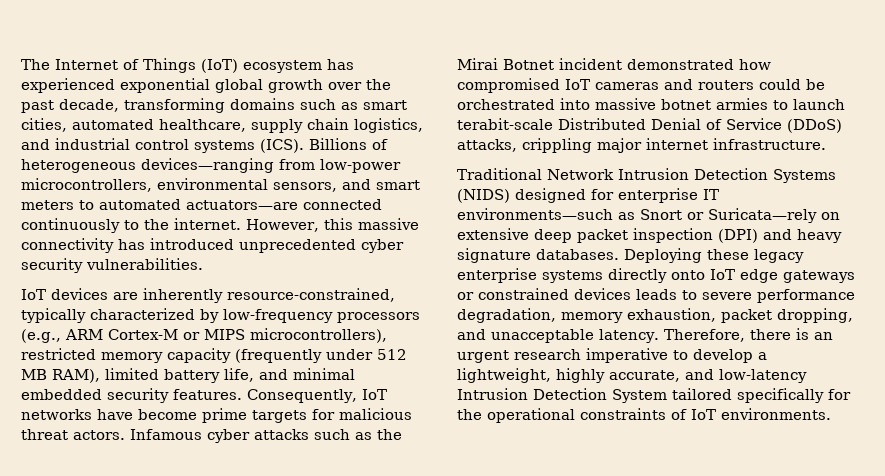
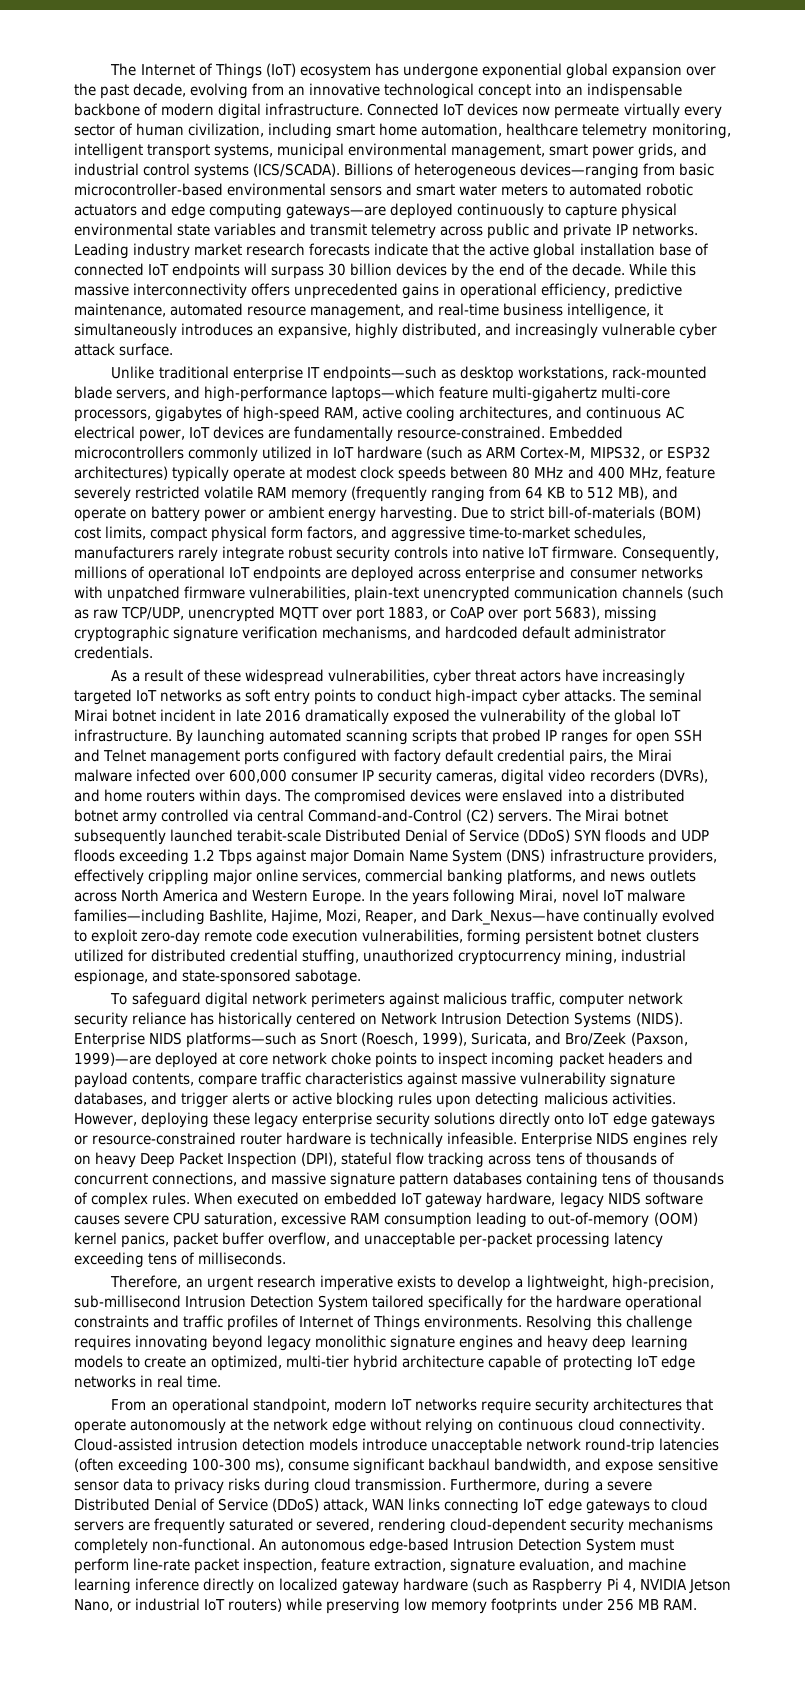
- The Internet of Things (IoT) ecosystem has experienced exponential global growth over the past decade, transforming domains such as smart cities, automated healthcare, supply chain logistics, and industrial control systems (ICS).
+ The Internet of Things (IoT) ecosystem has undergone exponential global expansion over the past decade, evolving from an innovative technological concept into an indispensable backbone of modern digital infrastructure. Connected IoT devices now permeate virtually every sector of human civilization, including smart home automation, healthcare telemetry monitoring, intelligent transport systems, municipal environmental management, smart power grids, and industrial control systems (ICS/SCADA).
- Billions of heterogeneous devices—ranging from low-power microcontrollers, environmental sensors, and smart meters to automated actuators—are connected continuously to the internet. However, this massive connectivity has introduced unprecedented cyber security vulnerabilities.
- IoT devices are inherently resource-constrained, typically characterized by low-frequency processors (e.g., ARM Cortex-M or MIPS microcontrollers), restricted memory capacity (frequently under 512 MB RAM), limited battery life, and minimal embedded security features. Consequently, IoT networks have become prime targets for malicious threat actors. Infamous cyber attacks such as the Mirai Botnet incident demonstrated how compromised IoT cameras and routers could be orchestrated into massive botnet armies to launch terabit-scale Distributed Denial of Service (DDoS) attacks, crippling major internet infrastructure.
- Traditional Network Intrusion Detection Systems (NIDS) designed for enterprise IT environments—such as Snort or Suricata—rely on extensive deep packet inspection (DPI) and heavy signature databases. Deploying these legacy enterprise systems directly onto IoT edge gateways or constrained devices leads to severe performance degradation, memory exhaustion, packet dropping, and unacceptable latency. Therefore, there is an urgent research imperative to develop a lightweight, highly accurate, and low-latency Intrusion Detection System tailored specifically for the operational constraints of IoT environments.
+ Billions of heterogeneous devices—ranging from basic microcontroller-based environmental sensors and smart water meters to automated robotic actuators and edge computing gateways—are deployed continuously to capture physical environmental state variables and transmit telemetry across public and private IP networks. Leading industry market research forecasts indicate that the active global installation base of connected IoT endpoints will surpass 30 billion devices by the end of the decade. While this massive interconnectivity offers unprecedented gains in operational efficiency, predictive maintenance, automated resource management, and real-time business intelligence, it simultaneously introduces an expansive, highly distributed, and increasingly vulnerable cyber attack surface.
+ Unlike traditional enterprise IT endpoints—such as desktop workstations, rack-mounted blade servers, and high-performance laptops—which feature multi-gigahertz multi-core processors, gigabytes of high-speed RAM, active cooling architectures, and continuous AC electrical power, IoT devices are fundamentally resource-constrained. Embedded microcontrollers commonly utilized in IoT hardware (such as ARM Cortex-M, MIPS32, or ESP32 architectures) typically operate at modest clock speeds between 80 MHz and 400 MHz, feature severely restricted volatile RAM memory (frequently ranging from 64 KB to 512 MB), and operate on battery power or ambient energy harvesting. Due to strict bill-of-materials (BOM) cost limits, compact physical form factors, and aggressive time-to-market schedules, manufacturers rarely integrate robust security controls into native IoT firmware. Consequently, millions of operational IoT endpoints are deployed across enterprise and consumer networks with unpatched firmware vulnerabilities, plain-text unencrypted communication channels (such as raw TCP/UDP, unencrypted MQTT over port 1883, or CoAP over port 5683), missing cryptographic signature verification mechanisms, and hardcoded default administrator credentials.
+ As a result of these widespread vulnerabilities, cyber threat actors have increasingly targeted IoT networks as soft entry points to conduct high-impact cyber attacks. The seminal Mirai botnet incident in late 2016 dramatically exposed the vulnerability of the global IoT infrastructure. By launching automated scanning scripts that probed IP ranges for open SSH and Telnet management ports configured with factory default credential pairs, the Mirai malware infected over 600,000 consumer IP security cameras, digital video recorders (DVRs), and home routers within days. The compromised devices were enslaved into a distributed botnet army controlled via central Command-and-Control (C2) servers. The Mirai botnet subsequently launched terabit-scale Distributed Denial of Service (DDoS) SYN floods and UDP floods exceeding 1.2 Tbps against major Domain Name System (DNS) infrastructure providers, effectively crippling major online services, commercial banking platforms, and news outlets across North America and Western Europe. In the years following Mirai, novel IoT malware families—including Bashlite, Hajime, Mozi, Reaper, and Dark_Nexus—have continually evolved to exploit zero-day remote code execution vulnerabilities, forming persistent botnet clusters utilized for distributed credential stuffing, unauthorized cryptocurrency mining, industrial espionage, and state-sponsored sabotage.
+ To safeguard digital network perimeters against malicious traffic, computer network security reliance has historically centered on Network Intrusion Detection Systems (NIDS). Enterprise NIDS platforms—such as Snort (Roesch, 1999), Suricata, and Bro/Zeek (Paxson, 1999)—are deployed at core network choke points to inspect incoming packet headers and payload contents, compare traffic characteristics against massive vulnerability signature databases, and trigger alerts or active blocking rules upon detecting malicious activities. However, deploying these legacy enterprise security solutions directly onto IoT edge gateways or resource-constrained router hardware is technically infeasible. Enterprise NIDS engines rely on heavy Deep Packet Inspection (DPI), stateful flow tracking across tens of thousands of concurrent connections, and massive signature pattern databases containing tens of thousands of complex rules. When executed on embedded IoT gateway hardware, legacy NIDS software causes severe CPU saturation, excessive RAM consumption leading to out-of-memory (OOM) kernel panics, packet buffer overflow, and unacceptable per-packet processing latency exceeding tens of milliseconds.
+ Therefore, an urgent research imperative exists to develop a lightweight, high-precision, sub-millisecond Intrusion Detection System tailored specifically for the hardware operational constraints and traffic profiles of Internet of Things environments. Resolving this challenge requires innovating beyond legacy monolithic signature engines and heavy deep learning models to create an optimized, multi-tier hybrid architecture capable of protecting IoT edge networks in real time.
+ From an operational standpoint, modern IoT networks require security architectures that operate autonomously at the network edge without relying on continuous cloud connectivity. Cloud-assisted intrusion detection models introduce unacceptable network round-trip latencies (often exceeding 100-300 ms), consume significant backhaul bandwidth, and expose sensitive sensor data to privacy risks during cloud transmission. Furthermore, during a severe Distributed Denial of Service (DDoS) attack, WAN links connecting IoT edge gateways to cloud servers are frequently saturated or severed, rendering cloud-dependent security mechanisms completely non-functional. An autonomous edge-based Intrusion Detection System must perform line-rate packet inspection, feature extraction, signature evaluation, and machine learning inference directly on localized gateway hardware (such as Raspberry Pi 4, NVIDIA Jetson Nano, or industrial IoT routers) while preserving low memory footprints under 256 MB RAM.

